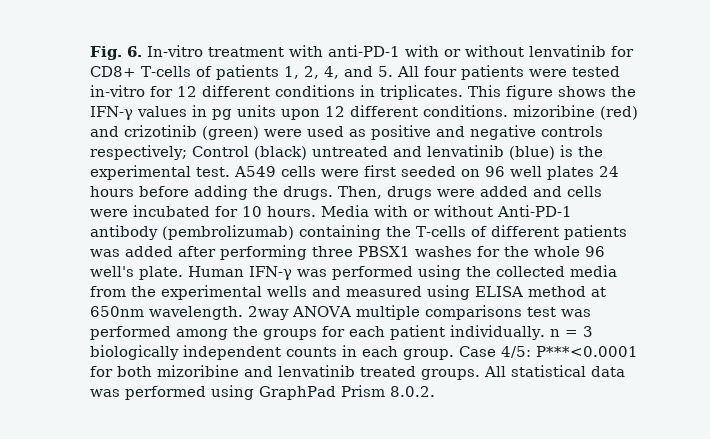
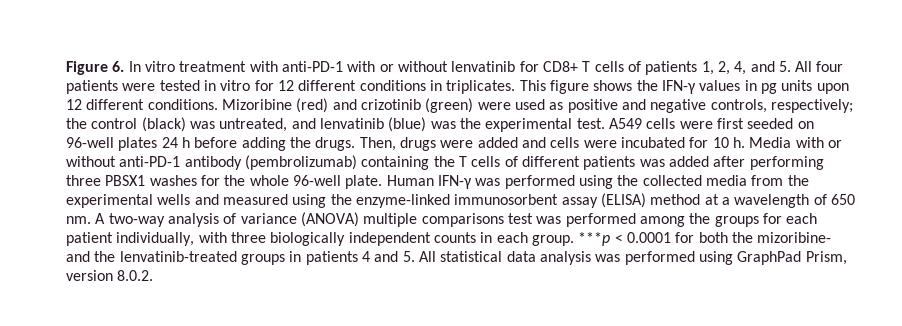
- Fig. 6. In-vitro treatment with anti-PD-1 with or without lenvatinib for CD8+ T-cells of patients 1, 2, 4, and 5. All four patients were tested in-vitro for 12 different conditions in triplicates.
+ Figure 6. In vitro treatment with anti-PD-1 with or without lenvatinib for CD8+ T cells of patients 1, 2, 4, and 5. All four patients were tested in vitro for 12 different conditions in triplicates.
- This figure shows the IFN-γ values in pg units upon 12 different conditions. mizoribine (red) and crizotinib (green) were used as positive and negative controls respectively; Control (black) untreated and lenvatinib (blue) is the experimental test.
+ This figure shows the IFN-γ values in pg units upon 12 different conditions. Mizoribine (red) and crizotinib (green) were used as positive and negative controls, respectively; the control (black) was untreated, and lenvatinib (blue) was the experimental test.
- A549 cells were first seeded on 96 well plates 24 hours before adding the drugs.
+ A549 cells were first seeded on 96-well plates 24 h before adding the drugs.
- Then, drugs were added and cells were incubated for 10 hours.
+ Then, drugs were added and cells were incubated for 10 h.
- Media with or without Anti-PD-1 antibody (pembrolizumab) containing the T-cells of different patients was added after performing three PBSX1 washes for the whole 96 well's plate.
+ Media with or without anti-PD-1 antibody (pembrolizumab) containing the T cells of different patients was added after performing three PBSX1 washes for the whole 96-well plate.
- Human IFN-γ was performed using the collected media from the experimental wells and measured using ELISA method at 650nm wavelength. 2way ANOVA multiple comparisons test was performed among the groups for each patient individually. n = 3 biologically independent counts in each group.
+ Human IFN-γ was performed using the collected media from the experimental wells and measured using the enzyme-linked immunosorbent assay (ELISA) method at a wavelength of 650 nm. A two-way analysis of variance (ANOVA) multiple comparisons test was performed among the groups for each patient individually, with three biologically independent counts in each group.
- Case 4/5: P***<0.0001 for both mizoribine and lenvatinib treated groups. All statistical data was performed using GraphPad Prism 8.0.2.
+ ***p < 0.0001 for both the mizoribine- and the lenvatinib-treated groups in patients 4 and 5. All statistical data analysis was performed using GraphPad Prism, version 8.0.2.

